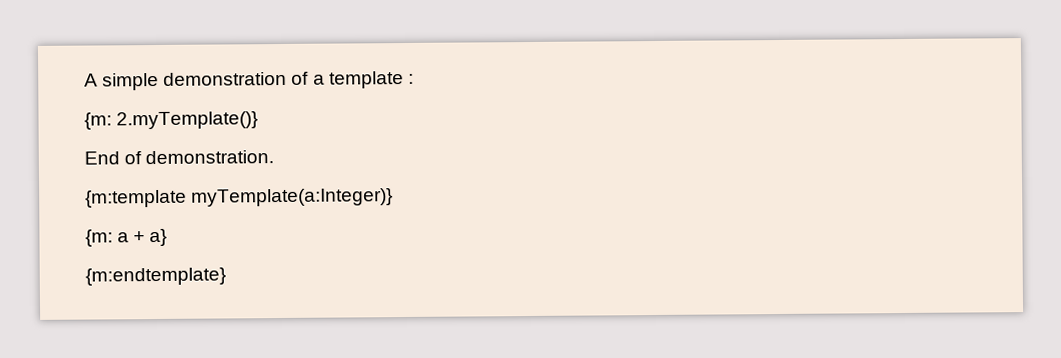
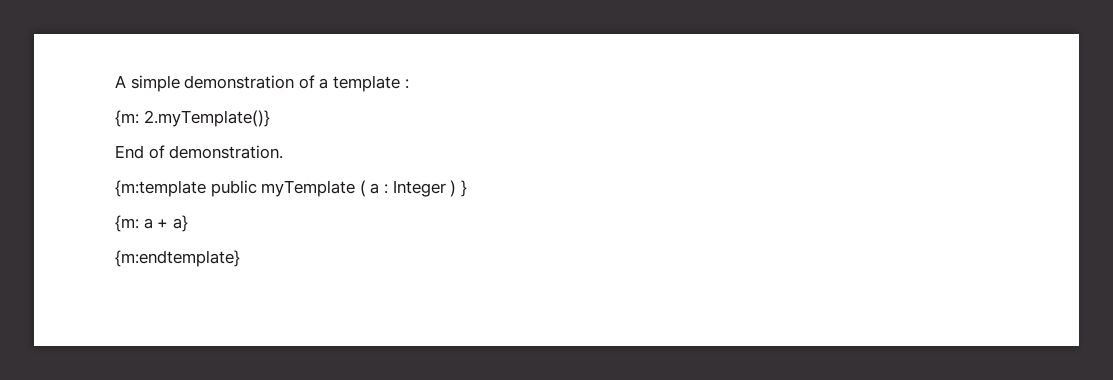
- {m:template myTemplate(a:Integer)}
+ {m:template public myTemplate ( a : Integer ) }

